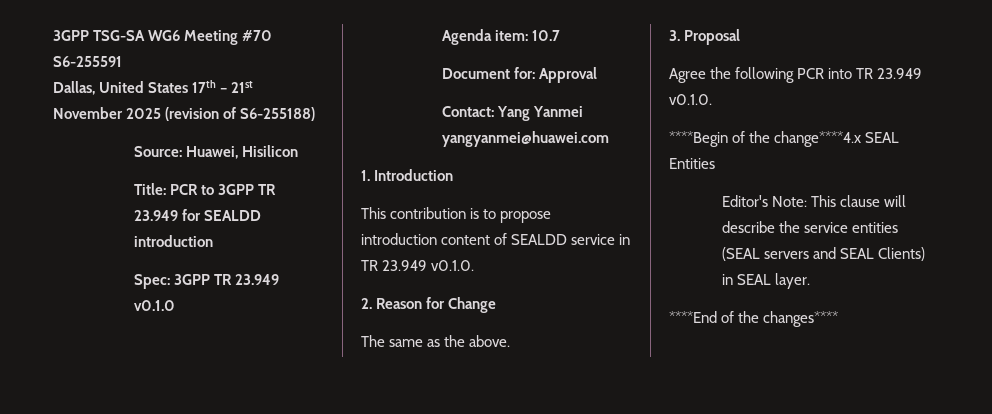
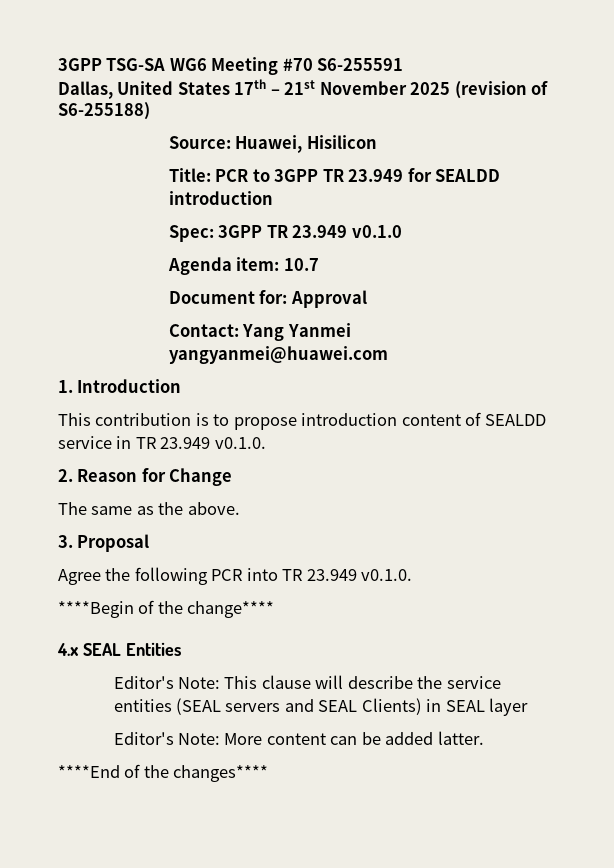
- ****Begin of the change****4.x SEAL Entities
+ ****Begin of the change****
+ 4.x SEAL Entities
- Editor's Note: This clause will describe the service entities (SEAL servers and SEAL Clients) in SEAL layer.
+ Editor's Note: This clause will describe the service entities (SEAL servers and SEAL Clients) in SEAL layer
+ Editor's Note: More content can be added latter.

